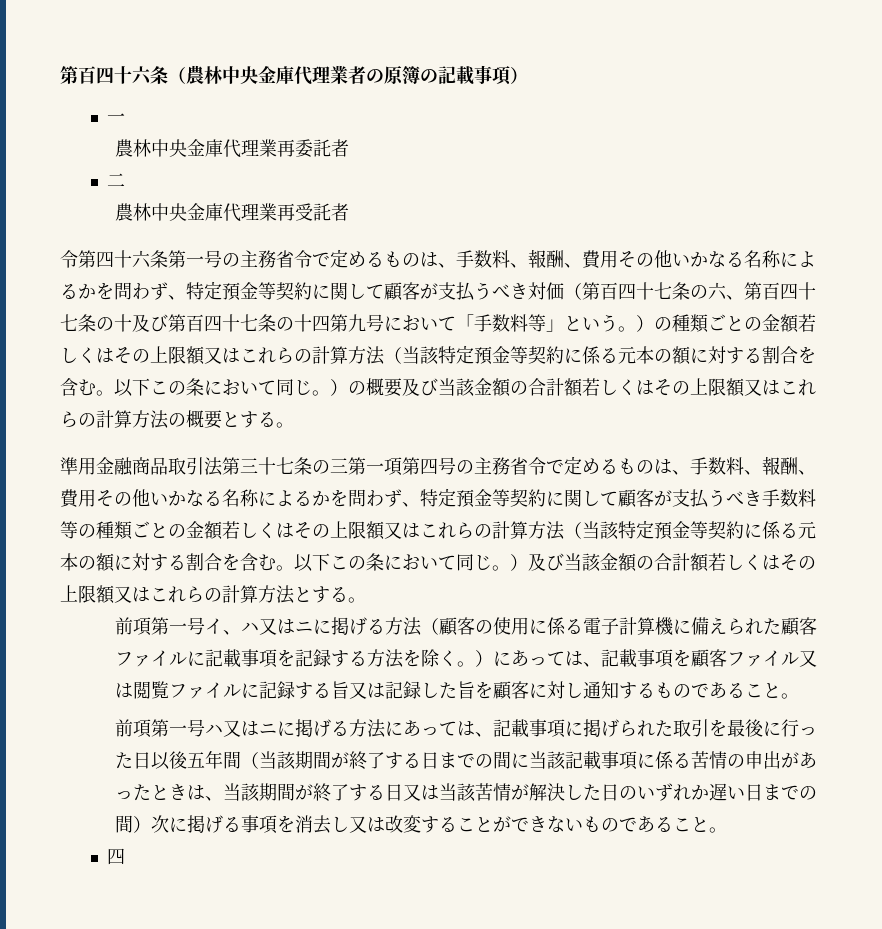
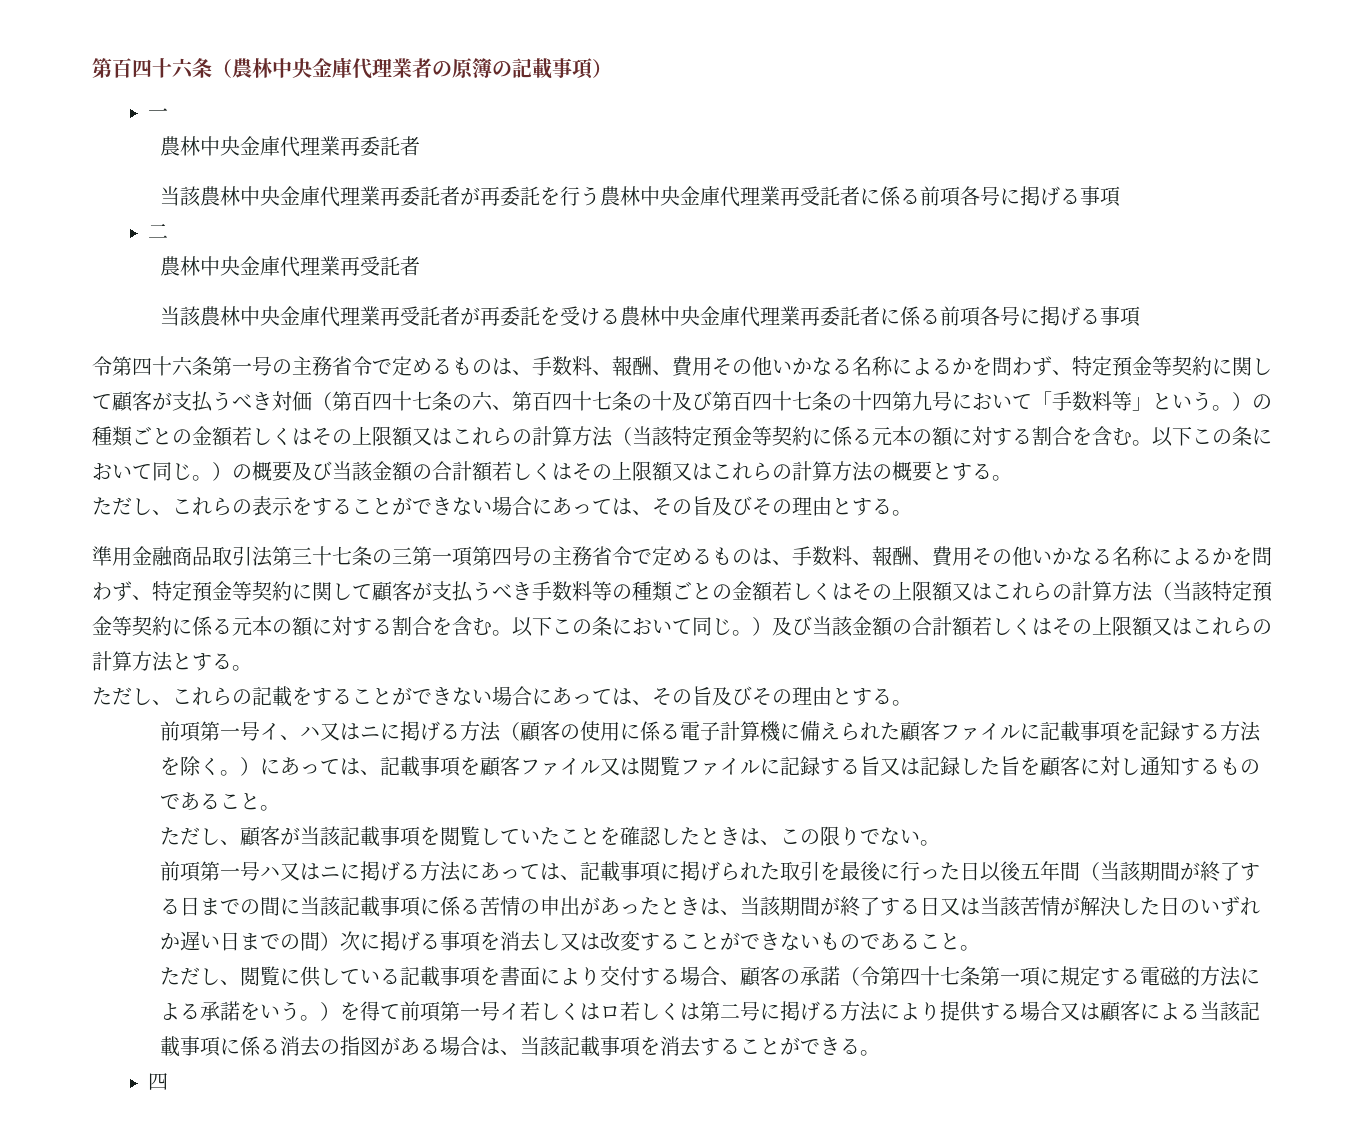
+ 当該農林中央金庫代理業再委託者が再委託を行う農林中央金庫代理業再受託者に係る前項各号に掲げる事項
+ 当該農林中央金庫代理業再受託者が再委託を受ける農林中央金庫代理業再委託者に係る前項各号に掲げる事項
+ ただし、これらの表示をすることができない場合にあっては、その旨及びその理由とする。
+ ただし、これらの記載をすることができない場合にあっては、その旨及びその理由とする。
+ ただし、顧客が当該記載事項を閲覧していたことを確認したときは、この限りでない。
+ ただし、閲覧に供している記載事項を書面により交付する場合、顧客の承諾（令第四十七条第一項に規定する電磁的方法による承諾をいう。）を得て前項第一号イ若しくはロ若しくは第二号に掲げる方法により提供する場合又は顧客による当該記載事項に係る消去の指図がある場合は、当該記載事項を消去することができる。

